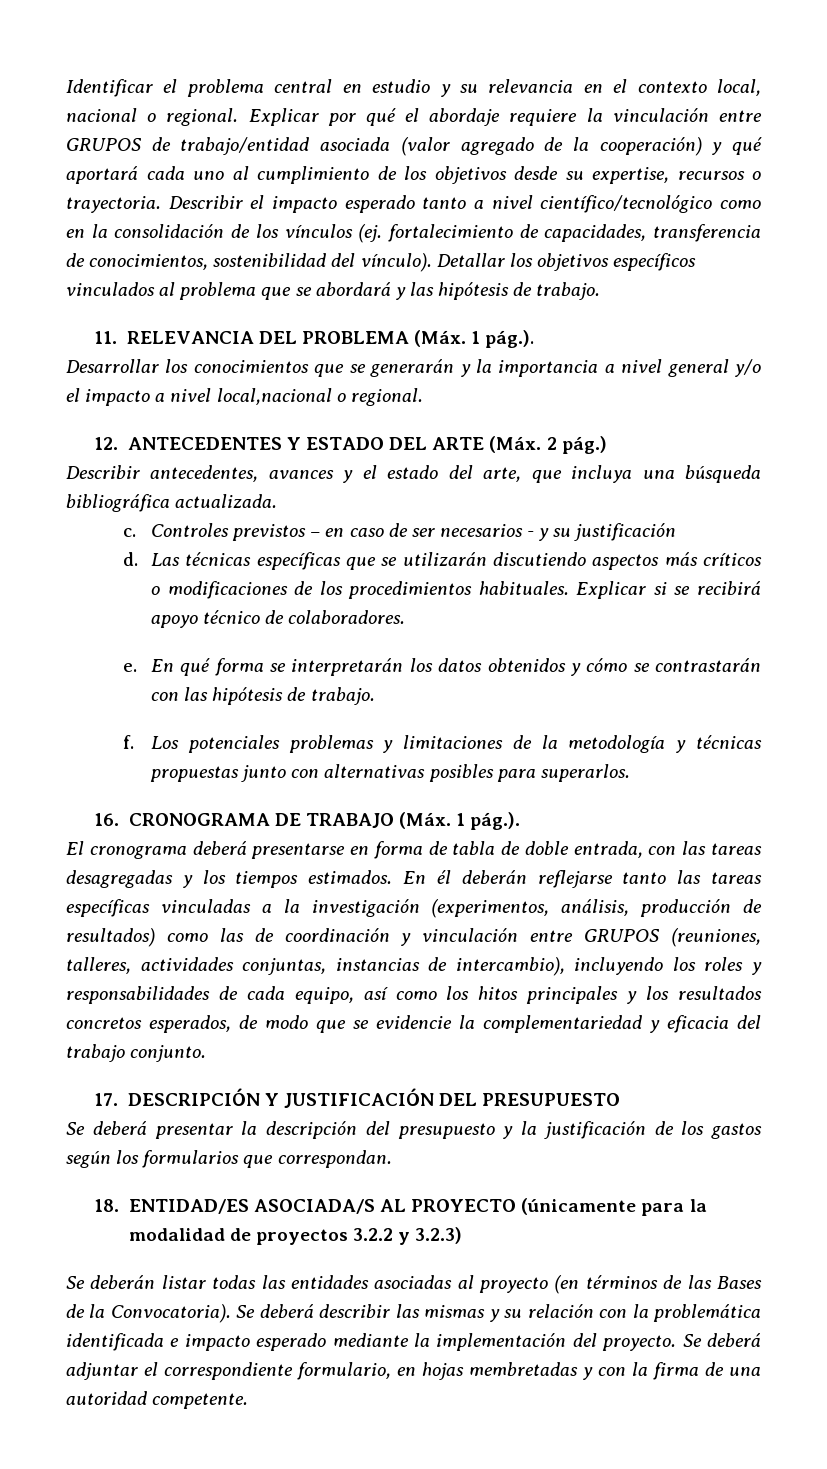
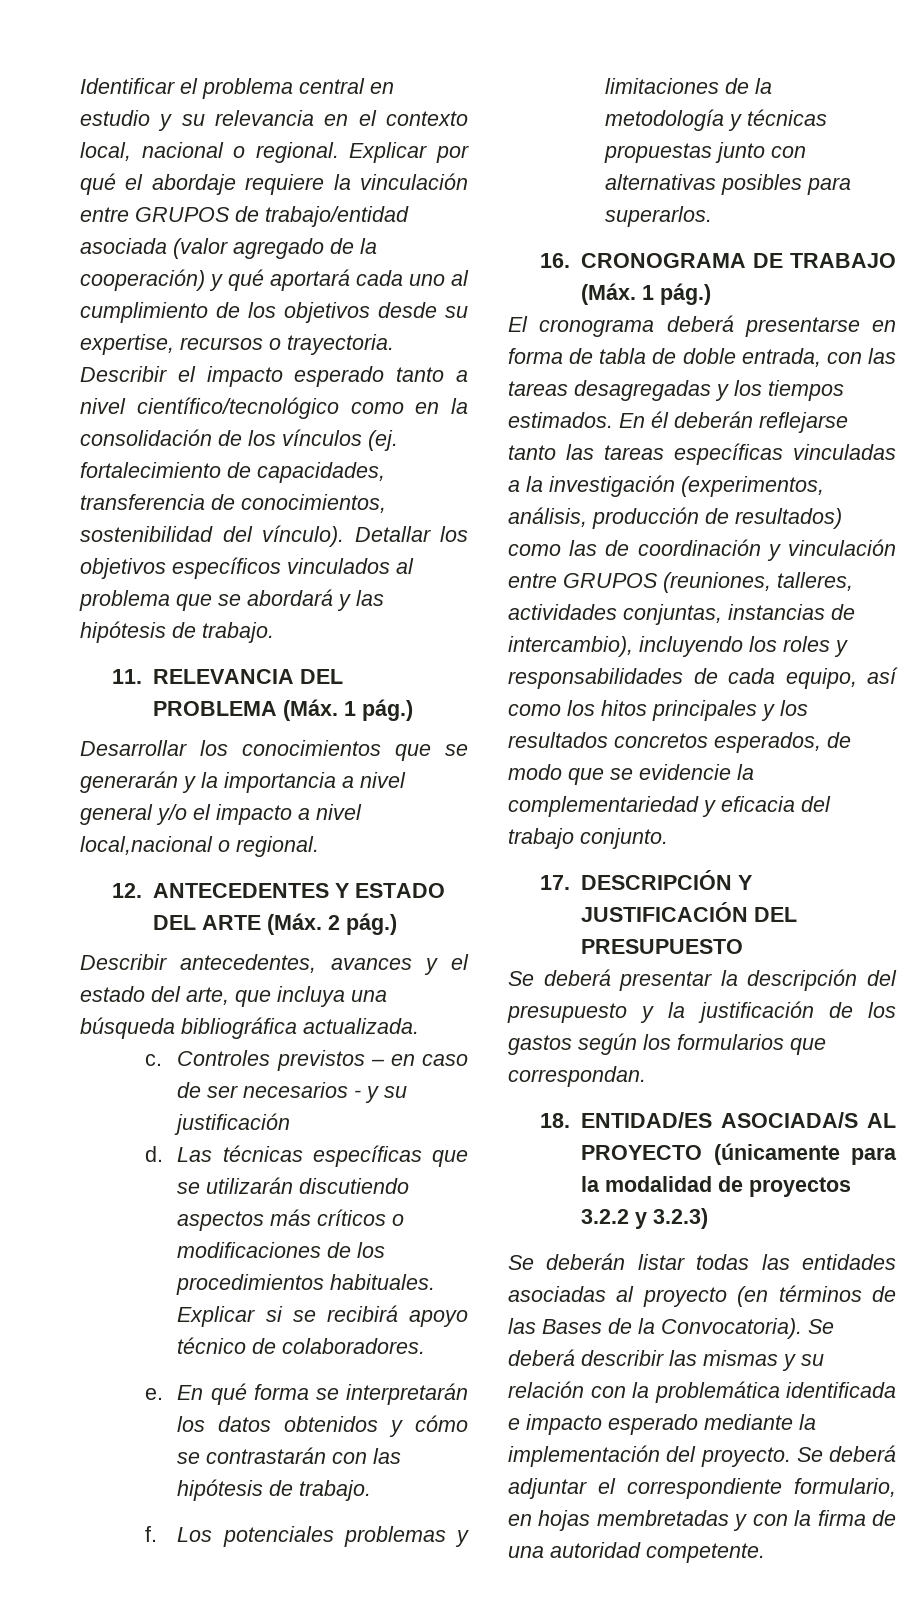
- 11. RELEVANCIA DEL PROBLEMA (Máx. 1 pág.).
+ 11. RELEVANCIA DEL PROBLEMA (Máx. 1 pág.)
- 16. CRONOGRAMA DE TRABAJO (Máx. 1 pág.).
+ 16. CRONOGRAMA DE TRABAJO (Máx. 1 pág.)

